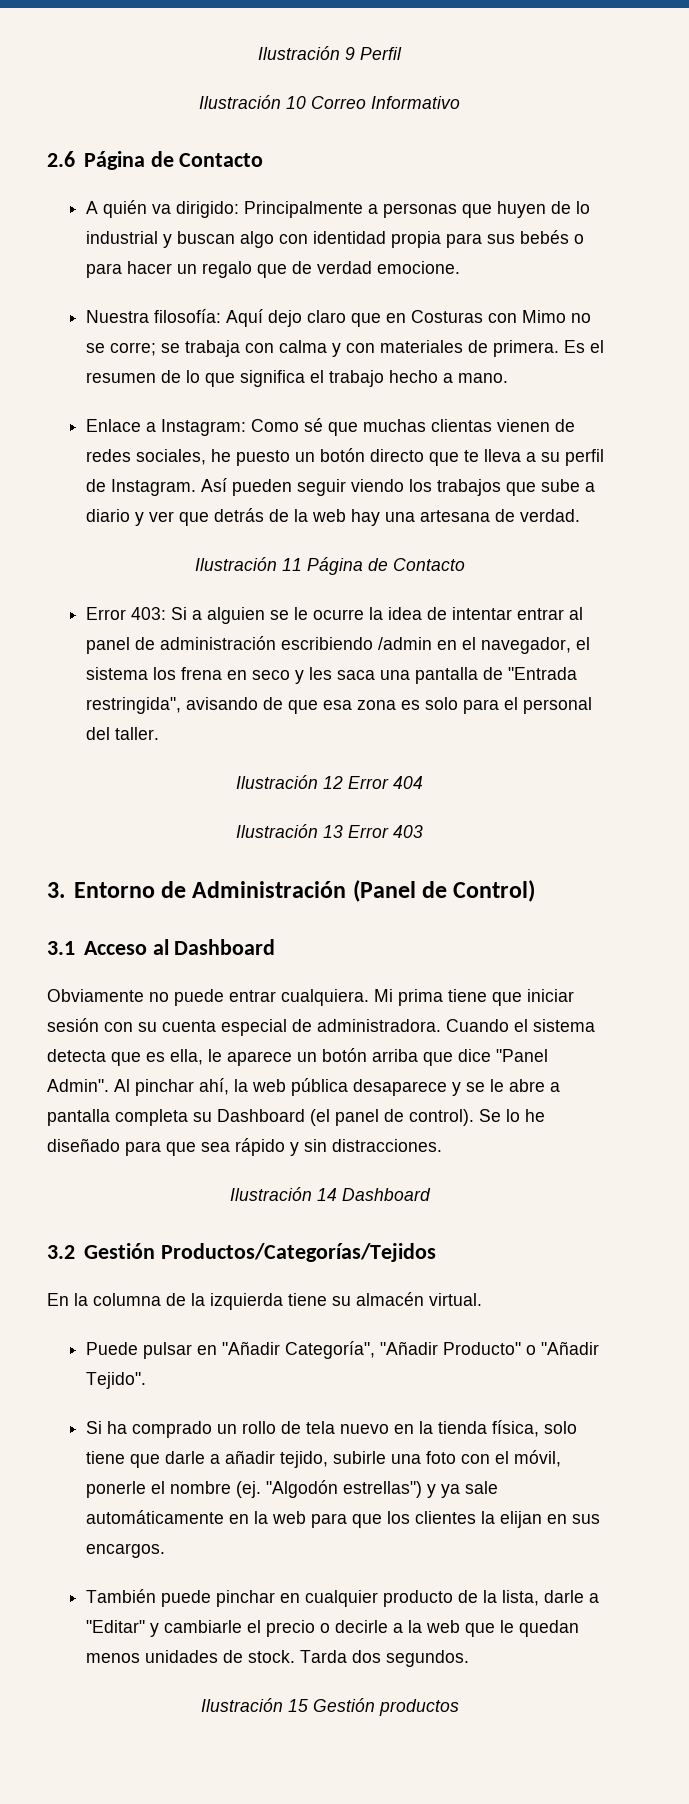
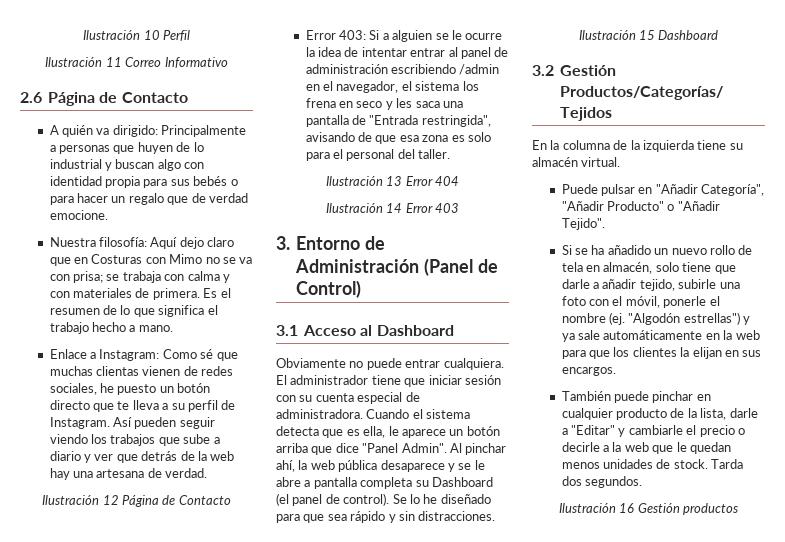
- Ilustración 9 Perfil
+ Ilustración 10 Perfil
- Ilustración 10 Correo Informativo
+ Ilustración 11 Correo Informativo
- Nuestra filosofía: Aquí dejo claro que en Costuras con Mimo no se corre; se trabaja con calma y con materiales de primera.
+ Nuestra filosofía: Aquí dejo claro que en Costuras con Mimo no se va con prisa; se trabaja con calma y con materiales de primera.
- Ilustración 11 Página de Contacto
+ Ilustración 12 Página de Contacto
- Ilustración 12 Error 404
+ Ilustración 13 Error 404
- Ilustración 13 Error 403
+ Ilustración 14 Error 403
- Mi prima tiene que iniciar sesión con su cuenta especial de administradora.
+ El administrador tiene que iniciar sesión con su cuenta especial de administradora.
- Ilustración 14 Dashboard
+ Ilustración 15 Dashboard
- Si ha comprado un rollo de tela nuevo en la tienda física, solo tiene que darle a añadir tejido, subirle una foto con el móvil, ponerle el nombre (ej.
+ Si se ha añadido un nuevo rollo de tela en almacén, solo tiene que darle a añadir tejido, subirle una foto con el móvil, ponerle el nombre (ej.
- Ilustración 15 Gestión productos
+ Ilustración 16 Gestión productos

